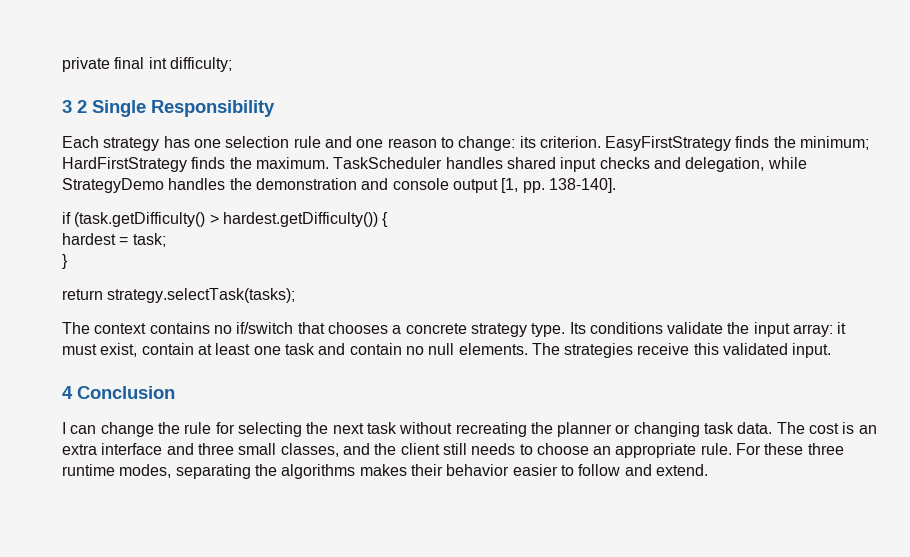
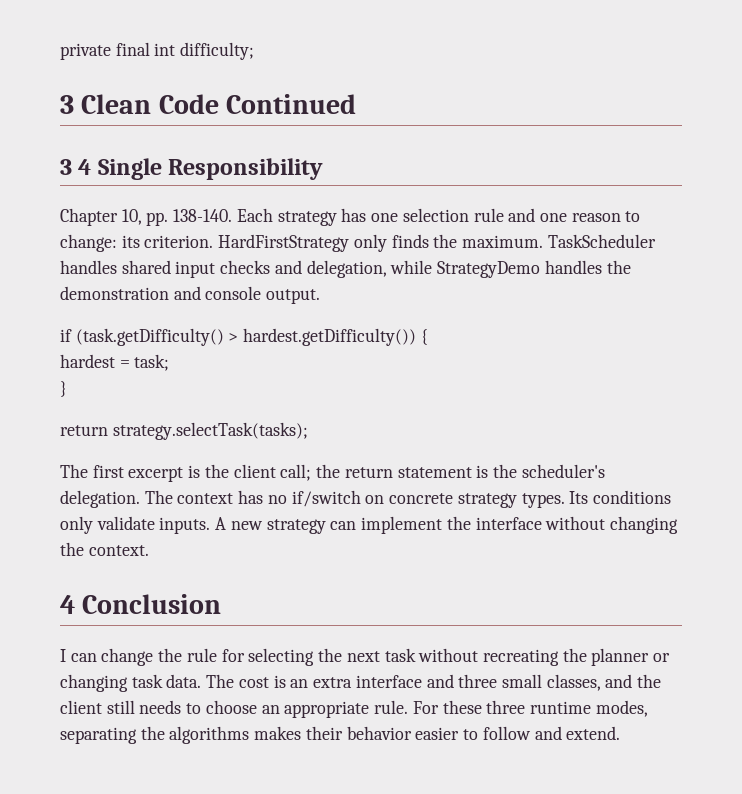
- 3 2 Single Responsibility
- Each strategy has one selection rule and one reason to change: its criterion.
+ 3 Clean Code Continued
+ 3 4 Single Responsibility
+ Chapter 10, pp. 138-140. Each strategy has one selection rule and one reason to change: its criterion.
- EasyFirstStrategy finds the minimum; HardFirstStrategy finds the maximum.
+ HardFirstStrategy only finds the maximum.
- TaskScheduler handles shared input checks and delegation, while StrategyDemo handles the demonstration and console output [1, pp. 138-140].
+ TaskScheduler handles shared input checks and delegation, while StrategyDemo handles the demonstration and console output.
- The context contains no if/switch that chooses a concrete strategy type.
+ The first excerpt is the client call; the return statement is the scheduler's delegation. The context has no if/switch on concrete strategy types.
- Its conditions validate the input array: it must exist, contain at least one task and contain no null elements. The strategies receive this validated input.
+ Its conditions only validate inputs. A new strategy can implement the interface without changing the context.

